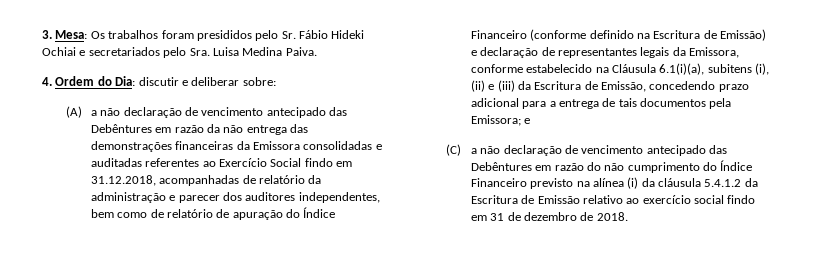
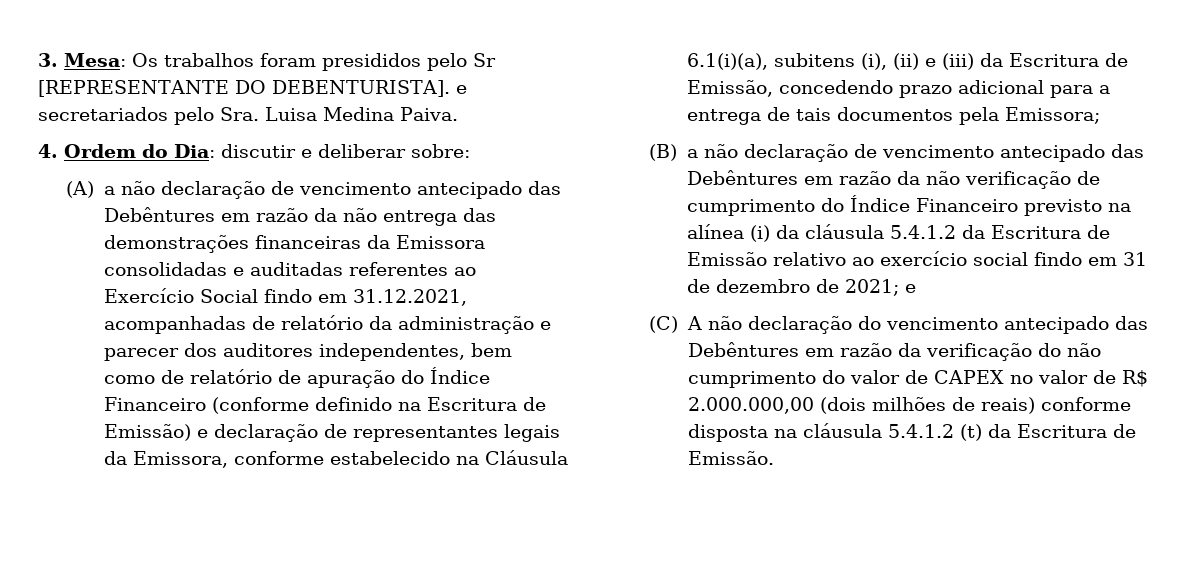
- 3. Mesa: Os trabalhos foram presididos pelo Sr. Fábio Hideki Ochiai e secretariados pelo Sra. Luisa Medina Paiva.
+ 3. Mesa: Os trabalhos foram presididos pelo Sr [REPRESENTANTE DO DEBENTURISTA]. e secretariados pelo Sra. Luisa Medina Paiva.
- (A) a não declaração de vencimento antecipado das Debêntures em razão da não entrega das demonstrações financeiras da Emissora consolidadas e auditadas referentes ao Exercício Social findo em 31.12.2018, acompanhadas de relatório da administração e parecer dos auditores independentes, bem como de relatório de apuração do Índice Financeiro (conforme definido na Escritura de Emissão) e declaração de representantes legais da Emissora, conforme estabelecido na Cláusula 6.1(i)(a), subitens (i), (ii) e (iii) da Escritura de Emissão, concedendo prazo adicional para a entrega de tais documentos pela Emissora; e
- (C) a não declaração de vencimento antecipado das Debêntures em razão do não cumprimento do Índice Financeiro previsto na alínea (i) da cláusula 5.4.1.2 da Escritura de Emissão relativo ao exercício social findo em 31 de dezembro de 2018.
+ (A) a não declaração de vencimento antecipado das Debêntures em razão da não entrega das demonstrações financeiras da Emissora consolidadas e auditadas referentes ao Exercício Social findo em 31.12.2021, acompanhadas de relatório da administração e parecer dos auditores independentes, bem como de relatório de apuração do Índice Financeiro (conforme definido na Escritura de Emissão) e declaração de representantes legais da Emissora, conforme estabelecido na Cláusula 6.1(i)(a), subitens (i), (ii) e (iii) da Escritura de Emissão, concedendo prazo adicional para a entrega de tais documentos pela Emissora;
+ (B) a não declaração de vencimento antecipado das Debêntures em razão da não verificação de cumprimento do Índice Financeiro previsto na alínea (i) da cláusula 5.4.1.2 da Escritura de Emissão relativo ao exercício social findo em 31 de dezembro de 2021; e
+ (C) A não declaração do vencimento antecipado das Debêntures em razão da verificação do não cumprimento do valor de CAPEX no valor de R$ 2.000.000,00 (dois milhões de reais) conforme disposta na cláusula 5.4.1.2 (t) da Escritura de Emissão.

